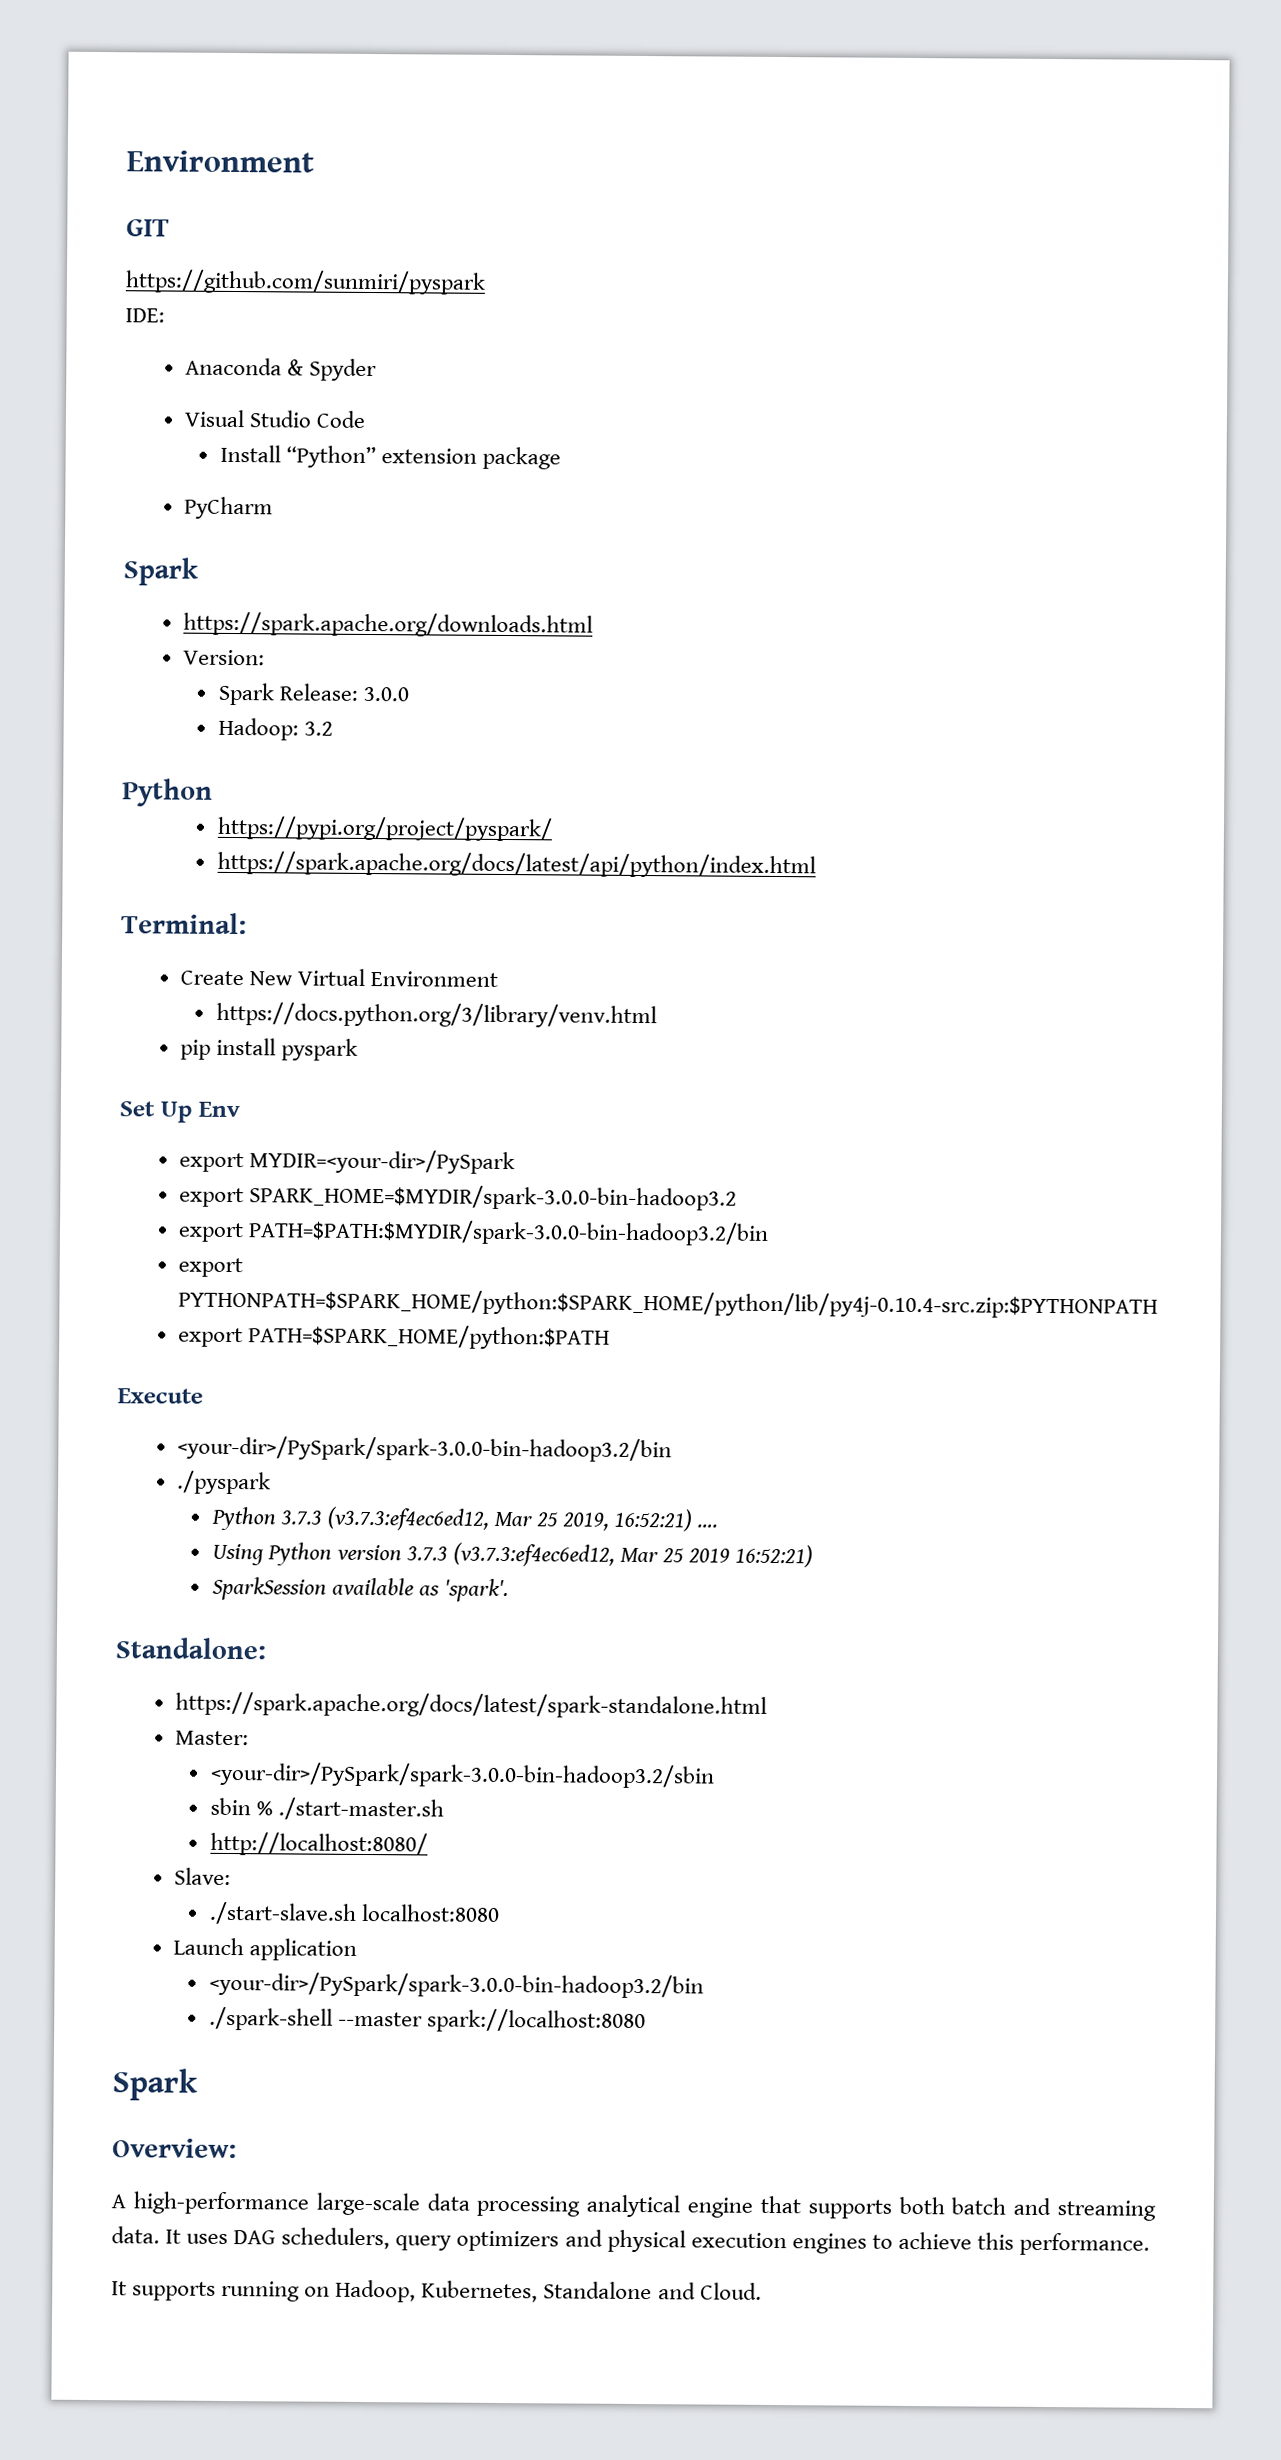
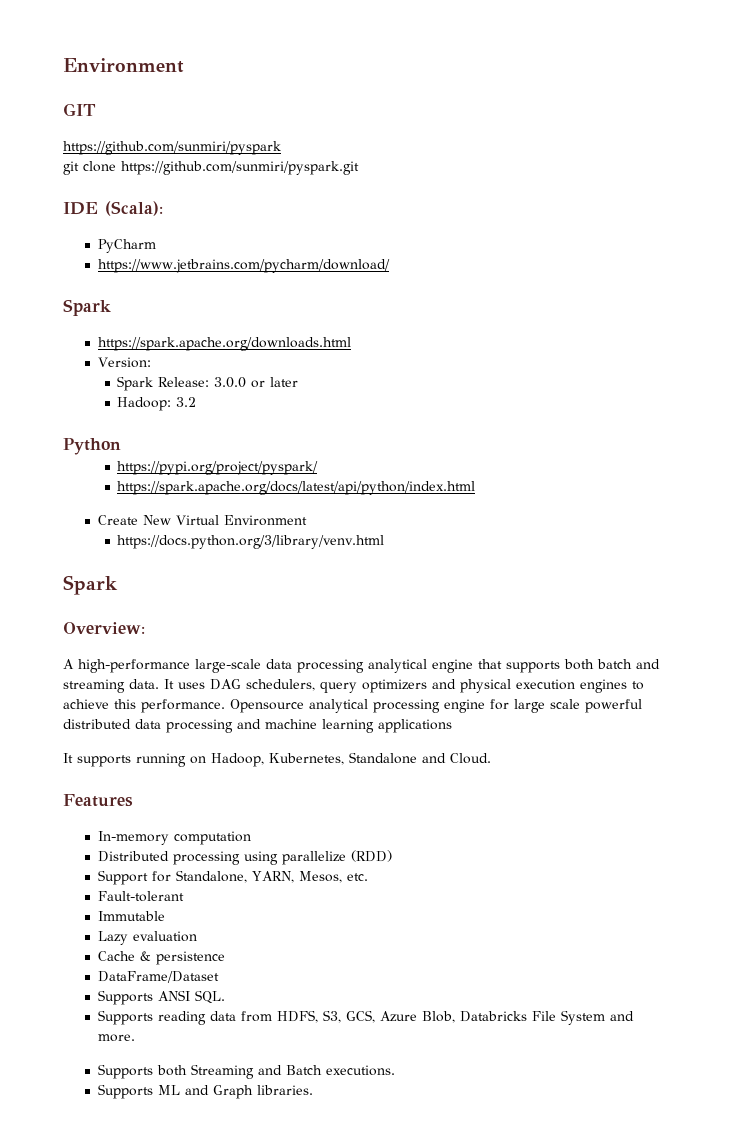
- IDE:
- Anaconda & Spyder
- Visual Studio Code
- Install “Python” extension package
+ git clone https://github.com/sunmiri/pyspark.git
+ IDE (Scala):
+ https://www.jetbrains.com/pycharm/download/
- Spark Release: 3.0.0
+ Spark Release: 3.0.0 or later
- Terminal:
- pip install pyspark
- Set Up Env
- export MYDIR=<your-dir>/PySpark
- export SPARK_HOME=$MYDIR/spark-3.0.0-bin-hadoop3.2
- export PATH=$PATH:$MYDIR/spark-3.0.0-bin-hadoop3.2/bin
- export PYTHONPATH=$SPARK_HOME/python:$SPARK_HOME/python/lib/py4j-0.10.4-src.zip:$PYTHONPATH
- export PATH=$SPARK_HOME/python:$PATH
- Execute
- <your-dir>/PySpark/spark-3.0.0-bin-hadoop3.2/bin
- ./pyspark
- Python 3.7.3 (v3.7.3:ef4ec6ed12, Mar 25 2019, 16:52:21) ….
- Using Python version 3.7.3 (v3.7.3:ef4ec6ed12, Mar 25 2019 16:52:21)
- SparkSession available as 'spark'.
- Standalone:
- https://spark.apache.org/docs/latest/spark-standalone.html
- Master:
- <your-dir>/PySpark/spark-3.0.0-bin-hadoop3.2/sbin
- sbin % ./start-master.sh
- http://localhost:8080/
- Slave:
- ./start-slave.sh localhost:8080
- Launch application
- <your-dir>/PySpark/spark-3.0.0-bin-hadoop3.2/bin
- ./spark-shell --master spark://localhost:8080
+ Opensource analytical processing engine for large scale powerful distributed data processing and machine learning applications
+ Features
+ In-memory computation
+ Distributed processing using parallelize (RDD)
+ Support for Standalone, YARN, Mesos, etc.
+ Fault-tolerant
+ Immutable
+ Lazy evaluation
+ Cache & persistence
+ DataFrame/Dataset
+ Supports ANSI SQL.
+ Supports reading data from HDFS, S3, GCS, Azure Blob, Databricks File System and more.
+ Supports both Streaming and Batch executions.
+ Supports ML and Graph libraries.

